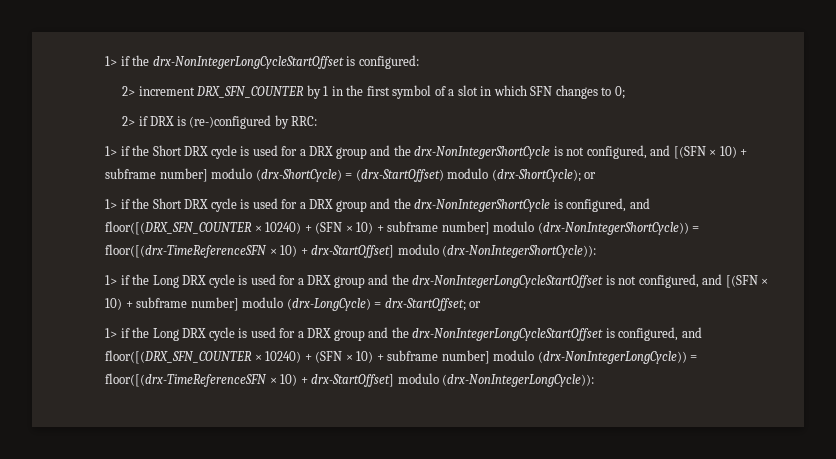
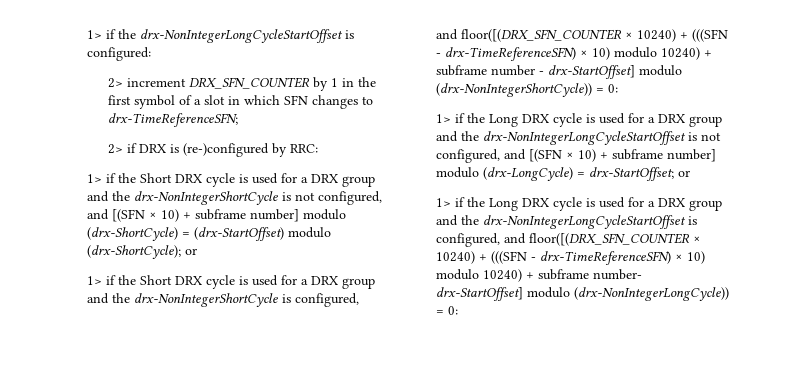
- 2> increment DRX_SFN_COUNTER by 1 in the first symbol of a slot in which SFN changes to 0;
+ 2> increment DRX_SFN_COUNTER by 1 in the first symbol of a slot in which SFN changes to drx-TimeReferenceSFN;
- 1> if the Short DRX cycle is used for a DRX group and the drx-NonIntegerShortCycle is configured, and floor([(DRX_SFN_COUNTER × 10240) + (SFN × 10) + subframe number] modulo (drx-NonIntegerShortCycle)) = floor([(drx-TimeReferenceSFN × 10) + drx-StartOffset] modulo (drx-NonIntegerShortCycle)):
+ 1> if the Short DRX cycle is used for a DRX group and the drx-NonIntegerShortCycle is configured, and floor([(DRX_SFN_COUNTER × 10240) + (((SFN - drx-TimeReferenceSFN) × 10) modulo 10240) + subframe number - drx-StartOffset] modulo (drx-NonIntegerShortCycle)) = 0:
- 1> if the Long DRX cycle is used for a DRX group and the drx-NonIntegerLongCycleStartOffset is configured, and floor([(DRX_SFN_COUNTER × 10240) + (SFN × 10) + subframe number] modulo (drx-NonIntegerLongCycle)) = floor([(drx-TimeReferenceSFN × 10) + drx-StartOffset] modulo (drx-NonIntegerLongCycle)):
+ 1> if the Long DRX cycle is used for a DRX group and the drx-NonIntegerLongCycleStartOffset is configured, and floor([(DRX_SFN_COUNTER × 10240) + (((SFN - drx-TimeReferenceSFN) × 10) modulo 10240) + subframe number- drx-StartOffset] modulo (drx-NonIntegerLongCycle)) = 0:

